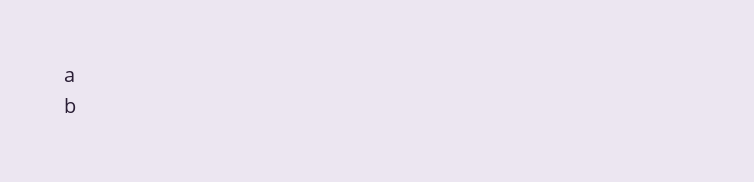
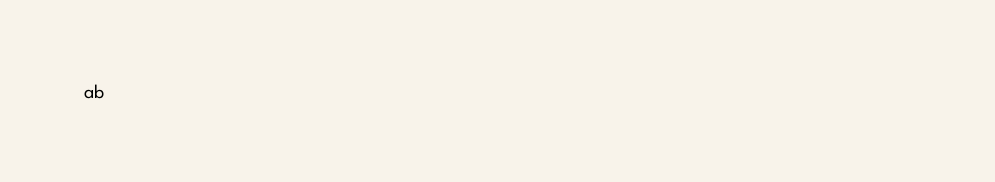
- a
- b
+ ab

